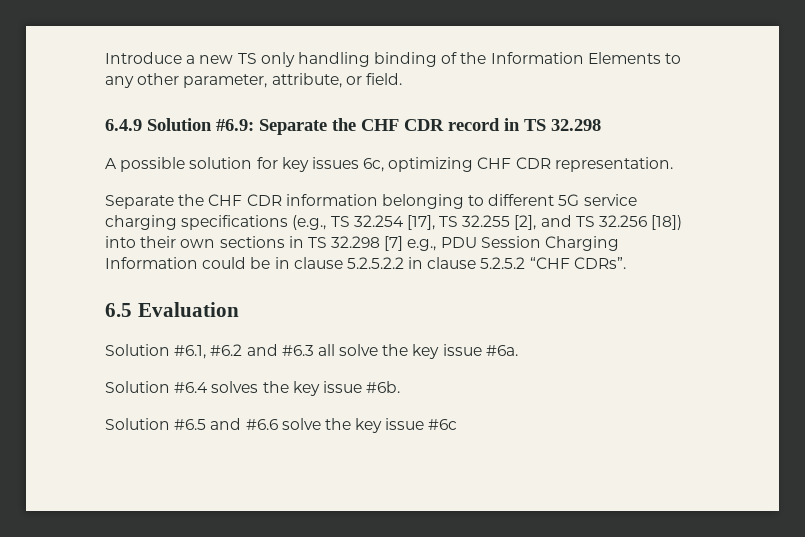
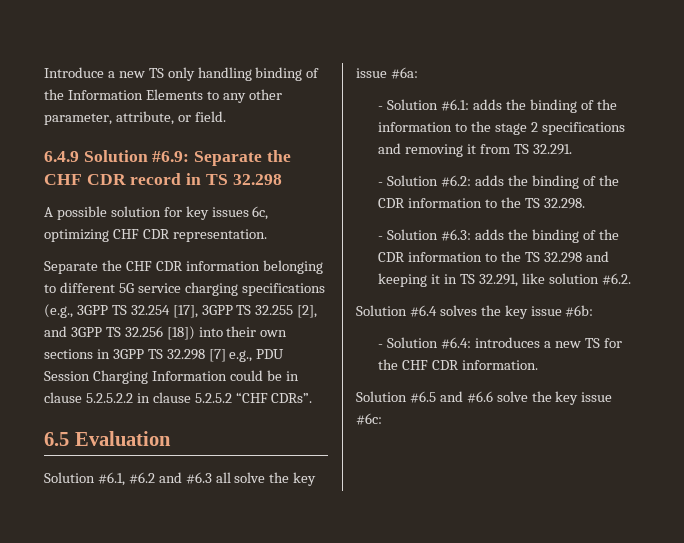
- Separate the CHF CDR information belonging to different 5G service charging specifications (e.g., TS 32.254 [17], TS 32.255 [2], and TS 32.256 [18]) into their own sections in TS 32.298 [7] e.g., PDU Session Charging Information could be in clause 5.2.5.2.2 in clause 5.2.5.2 “CHF CDRs”.
+ Separate the CHF CDR information belonging to different 5G service charging specifications (e.g., 3GPP TS 32.254 [17], 3GPP TS 32.255 [2], and 3GPP TS 32.256 [18]) into their own sections in 3GPP TS 32.298 [7] e.g., PDU Session Charging Information could be in clause 5.2.5.2.2 in clause 5.2.5.2 “CHF CDRs”.
- Solution #6.1, #6.2 and #6.3 all solve the key issue #6a.
+ Solution #6.1, #6.2 and #6.3 all solve the key issue #6a:
+ - Solution #6.1: adds the binding of the information to the stage 2 specifications and removing it from TS 32.291.
+ - Solution #6.2: adds the binding of the CDR information to the TS 32.298.
+ - Solution #6.3: adds the binding of the CDR information to the TS 32.298 and keeping it in TS 32.291, like solution #6.2.
- Solution #6.4 solves the key issue #6b.
+ Solution #6.4 solves the key issue #6b:
+ - Solution #6.4: introduces a new TS for the CHF CDR information.
- Solution #6.5 and #6.6 solve the key issue #6c
+ Solution #6.5 and #6.6 solve the key issue #6c:

